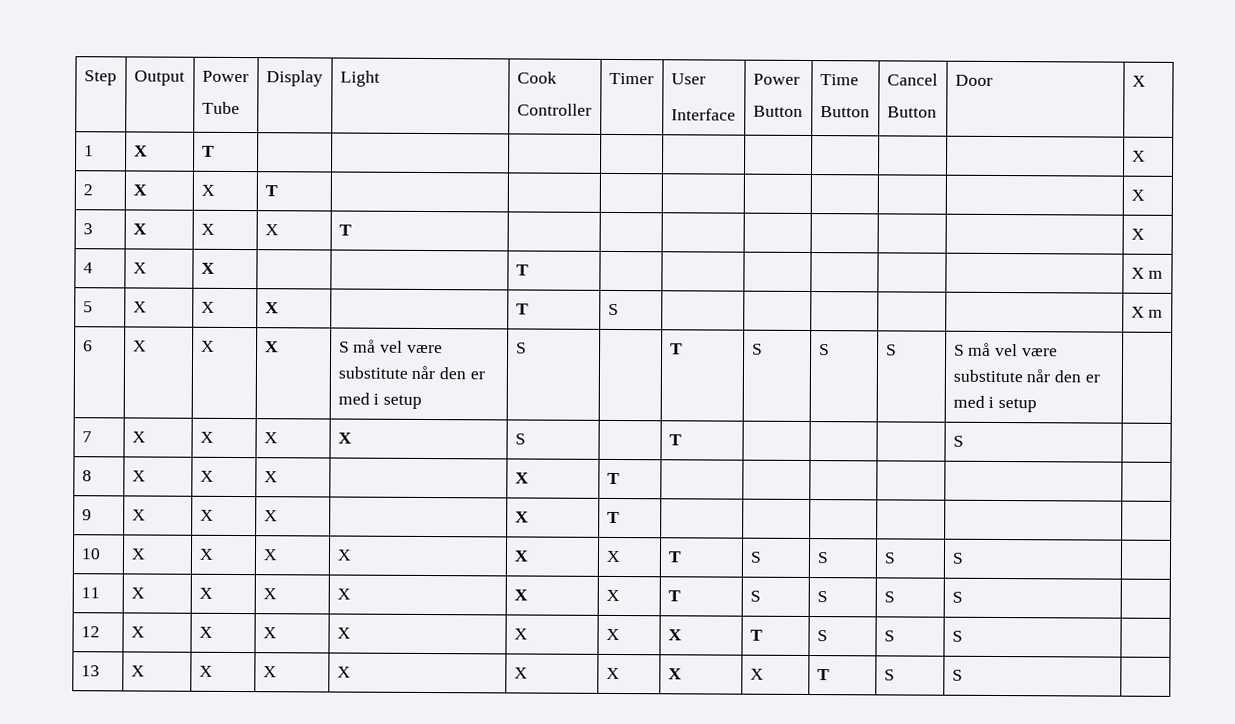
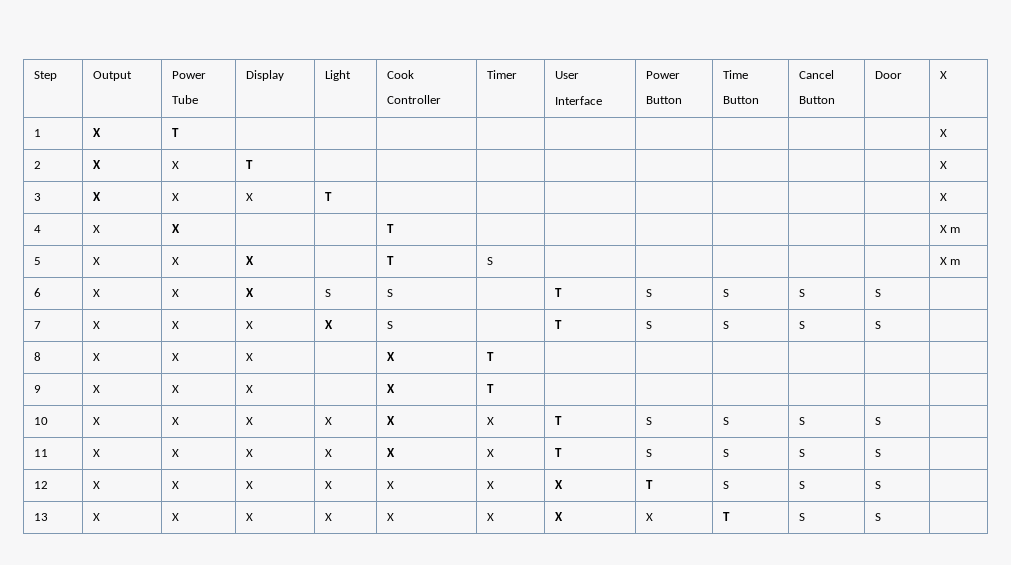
- 6 | X | X | X | S må vel være substitute når den er med i setup | S | | T | S | S | S | S må vel være substitute når den er med i setup |
+ 6 | X | X | X | S | S | | T | S | S | S | S |
- 7 | X | X | X | X | S | | T | | | | S |
+ 7 | X | X | X | X | S | | T | S | S | S | S |

